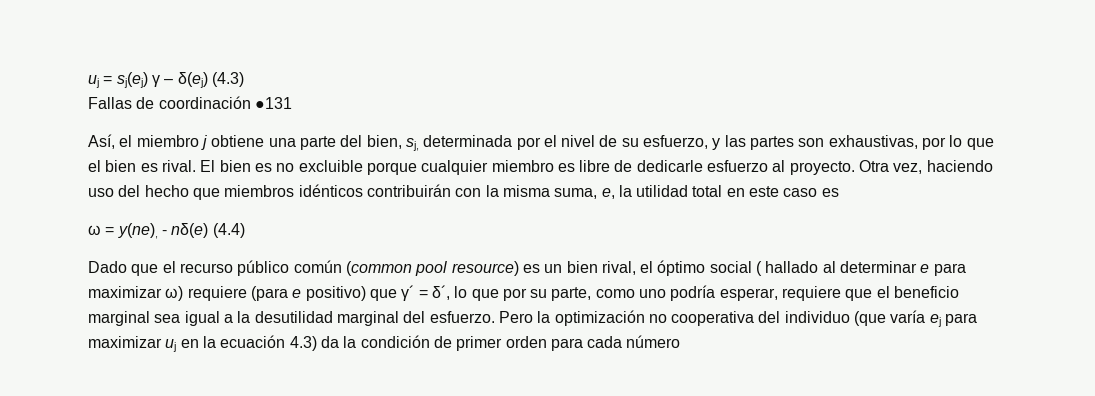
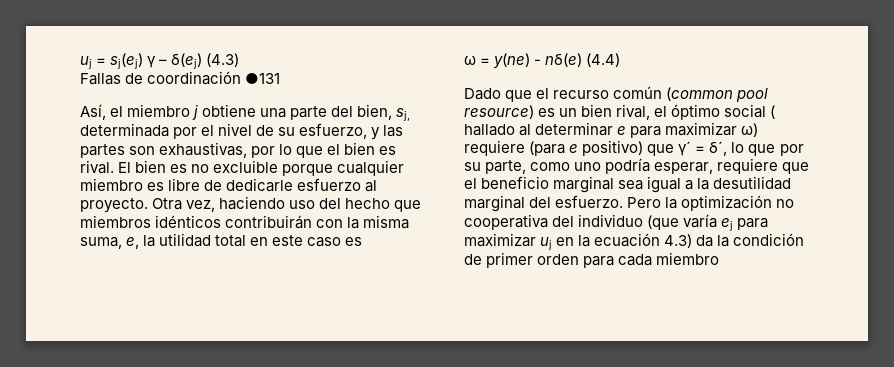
- ω = y(ne), - nδ(e) (4.4)
+ ω = y(ne) - nδ(e) (4.4)
- Dado que el recurso público común (common pool resource) es un bien rival, el óptimo social ( hallado al determinar e para maximizar ω) requiere (para e positivo) que γ´ = δ´, lo que por su parte, como uno podría esperar, requiere que el beneficio marginal sea igual a la desutilidad marginal del esfuerzo.
+ Dado que el recurso común (common pool resource) es un bien rival, el óptimo social ( hallado al determinar e para maximizar ω) requiere (para e positivo) que γ´ = δ´, lo que por su parte, como uno podría esperar, requiere que el beneficio marginal sea igual a la desutilidad marginal del esfuerzo.
- Pero la optimización no cooperativa del individuo (que varía ej para maximizar uj en la ecuación 4.3) da la condición de primer orden para cada número
+ Pero la optimización no cooperativa del individuo (que varía ej para maximizar uj en la ecuación 4.3) da la condición de primer orden para cada miembro

